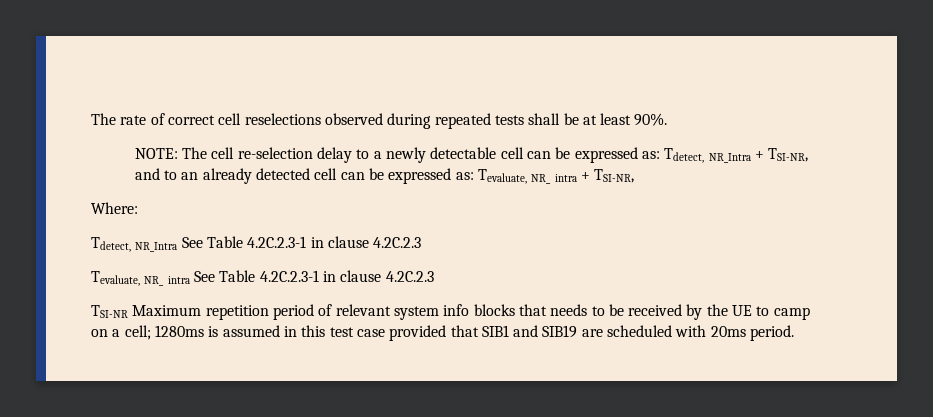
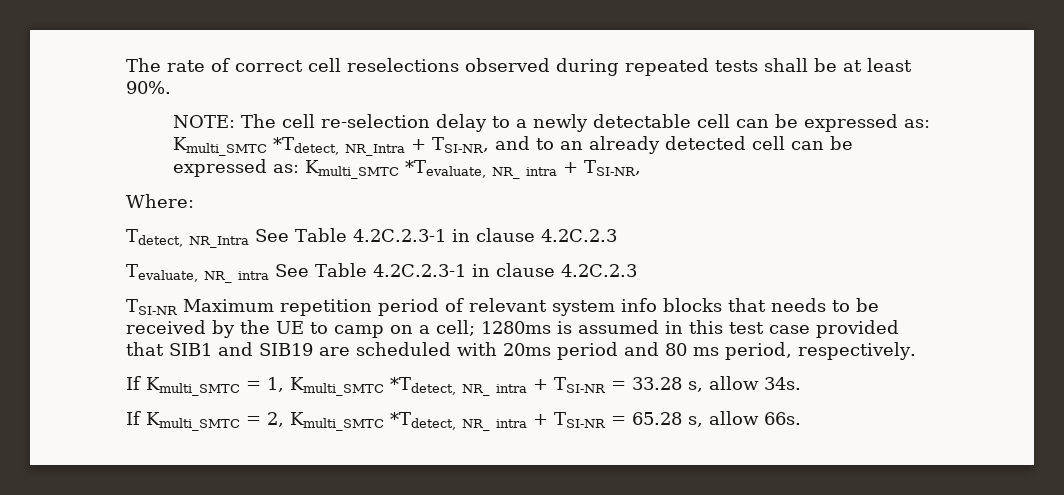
- NOTE: The cell re-selection delay to a newly detectable cell can be expressed as: Tdetect, NR_Intra + TSI-NR, and to an already detected cell can be expressed as: Tevaluate, NR_ intra + TSI-NR,
+ NOTE: The cell re-selection delay to a newly detectable cell can be expressed as: Kmulti_SMTC *Tdetect, NR_Intra + TSI-NR, and to an already detected cell can be expressed as: Kmulti_SMTC *Tevaluate, NR_ intra + TSI-NR,
- TSI-NR Maximum repetition period of relevant system info blocks that needs to be received by the UE to camp on a cell; 1280ms is assumed in this test case provided that SIB1 and SIB19 are scheduled with 20ms period.
+ TSI-NR Maximum repetition period of relevant system info blocks that needs to be received by the UE to camp on a cell; 1280ms is assumed in this test case provided that SIB1 and SIB19 are scheduled with 20ms period and 80 ms period, respectively.
+ If Kmulti_SMTC = 1, Kmulti_SMTC *Tdetect, NR_ intra + TSI-NR = 33.28 s, allow 34s.
+ If Kmulti_SMTC = 2, Kmulti_SMTC *Tdetect, NR_ intra + TSI-NR = 65.28 s, allow 66s.

